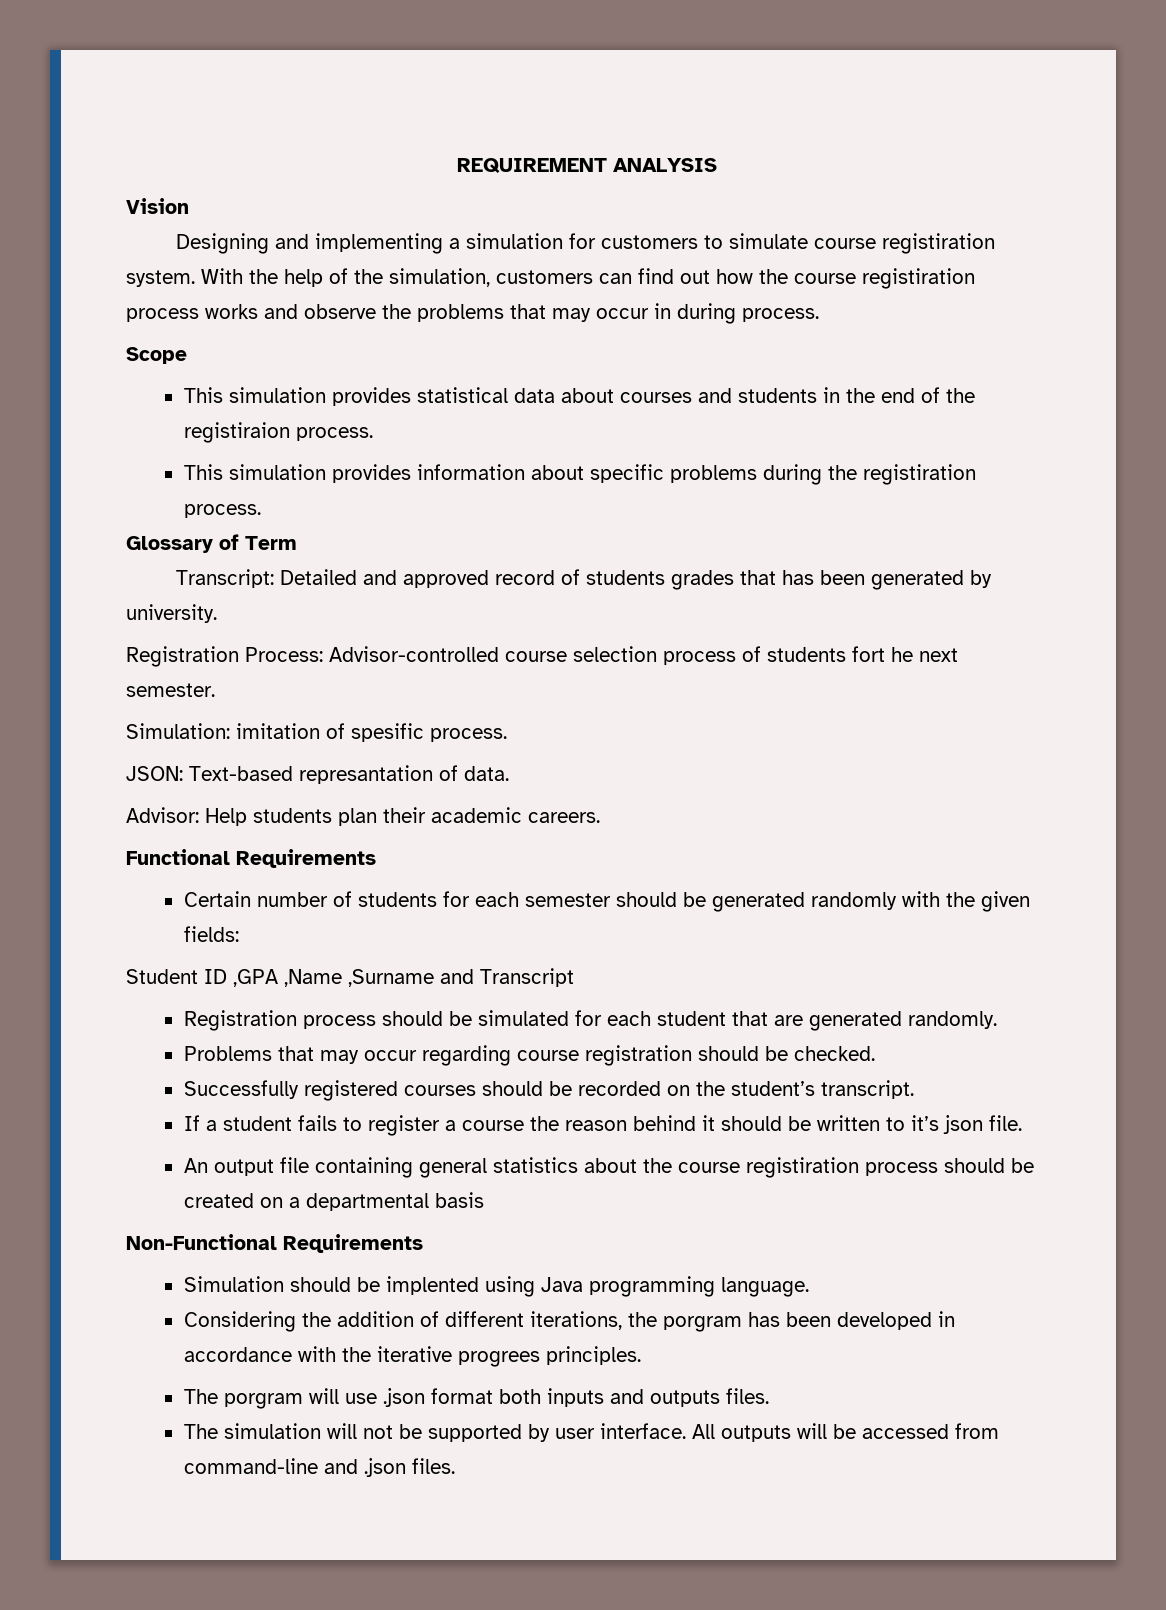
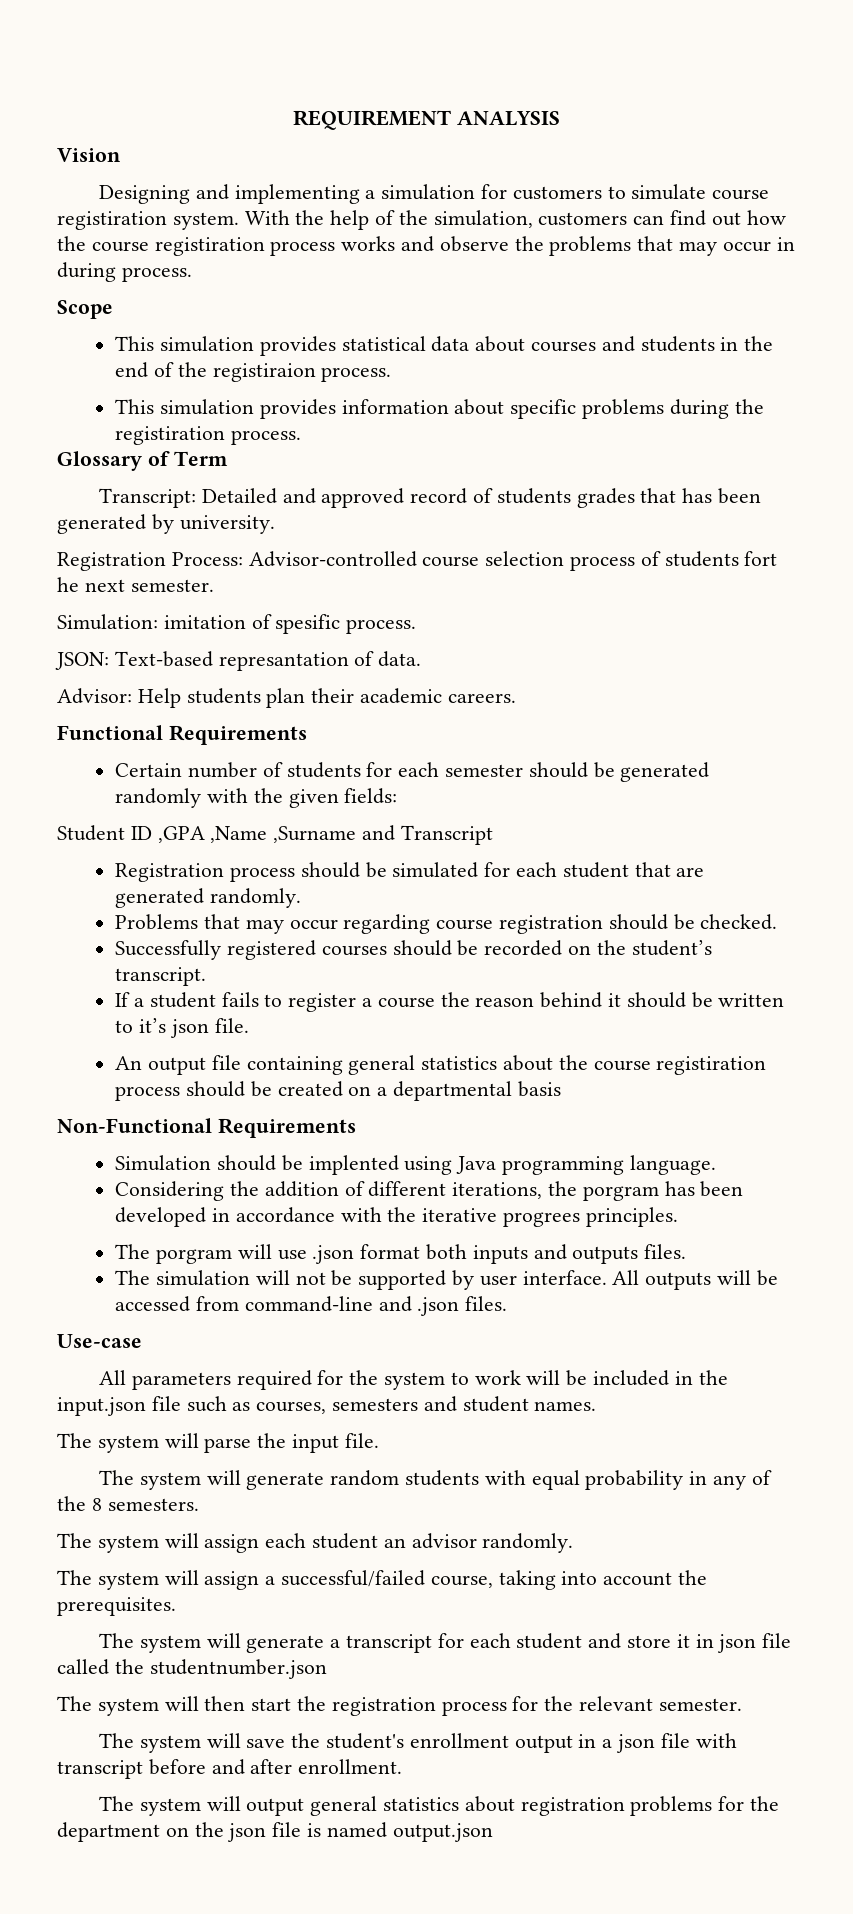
+ Use-case
+ All parameters required for the system to work will be included in the input.json file such as courses, semesters and student names.
+ The system will parse the input file.
+ The system will generate random students with equal probability in any of the 8 semesters.
+ The system will assign each student an advisor randomly.
+ The system will assign a successful/failed course, taking into account the prerequisites.
+ The system will generate a transcript for each student and store it in json file called the studentnumber.json
+ The system will then start the registration process for the relevant semester.
+ The system will save the student's enrollment output in a json file with transcript before and after enrollment.
+ The system will output general statistics about registration problems for the department on the json file is named output.json

